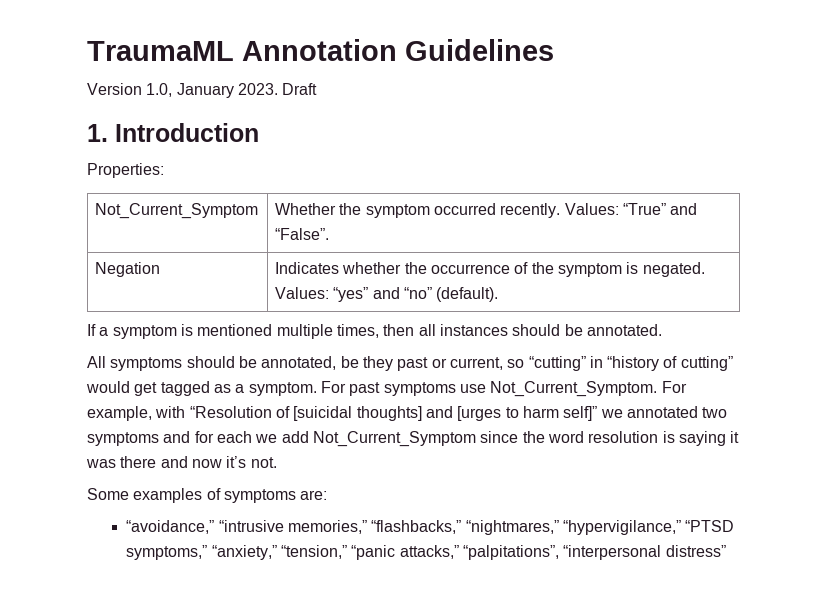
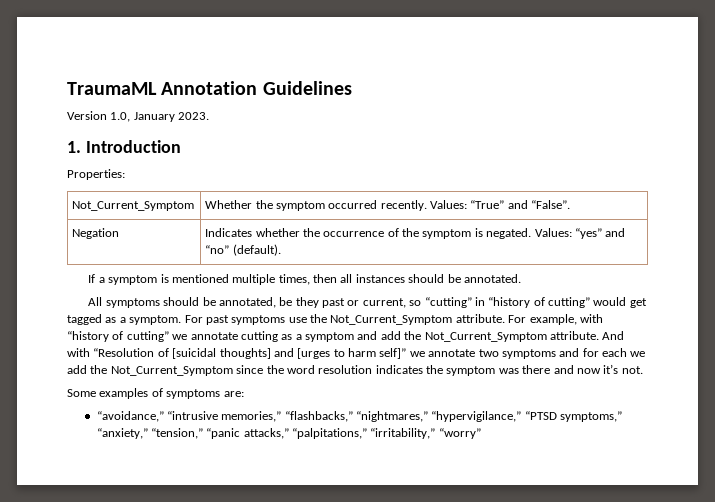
- Draft
- For past symptoms use Not_Current_Symptom. For example, with “Resolution of [suicidal thoughts] and [urges to harm self]” we annotated two symptoms and for each we add Not_Current_Symptom since the word resolution is saying it was there and now it’s not.
+ For past symptoms use the Not_Current_Symptom attribute. For example, with “history of cutting” we annotate cutting as a symptom and add the Not_Current_Symptom attribute. And with “Resolution of [suicidal thoughts] and [urges to harm self]” we annotate two symptoms and for each we add the Not_Current_Symptom since the word resolution indicates the symptom was there and now it’s not.
- “avoidance,” “intrusive memories,” “flashbacks,” “nightmares,” “hypervigilance,” “PTSD symptoms,” “anxiety,” “tension,” “panic attacks,” “palpitations”, “interpersonal distress”
+ “avoidance,” “intrusive memories,” “flashbacks,” “nightmares,” “hypervigilance,” “PTSD symptoms,” “anxiety,” “tension,” “panic attacks,” “palpitations,” “irritability,” “worry”

